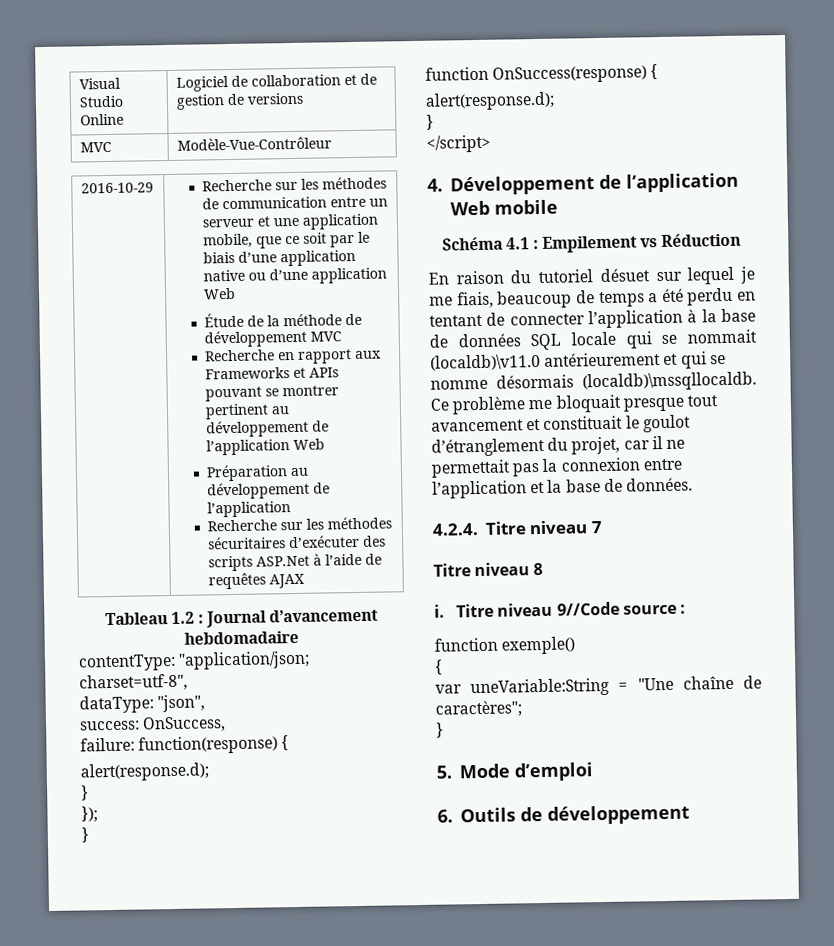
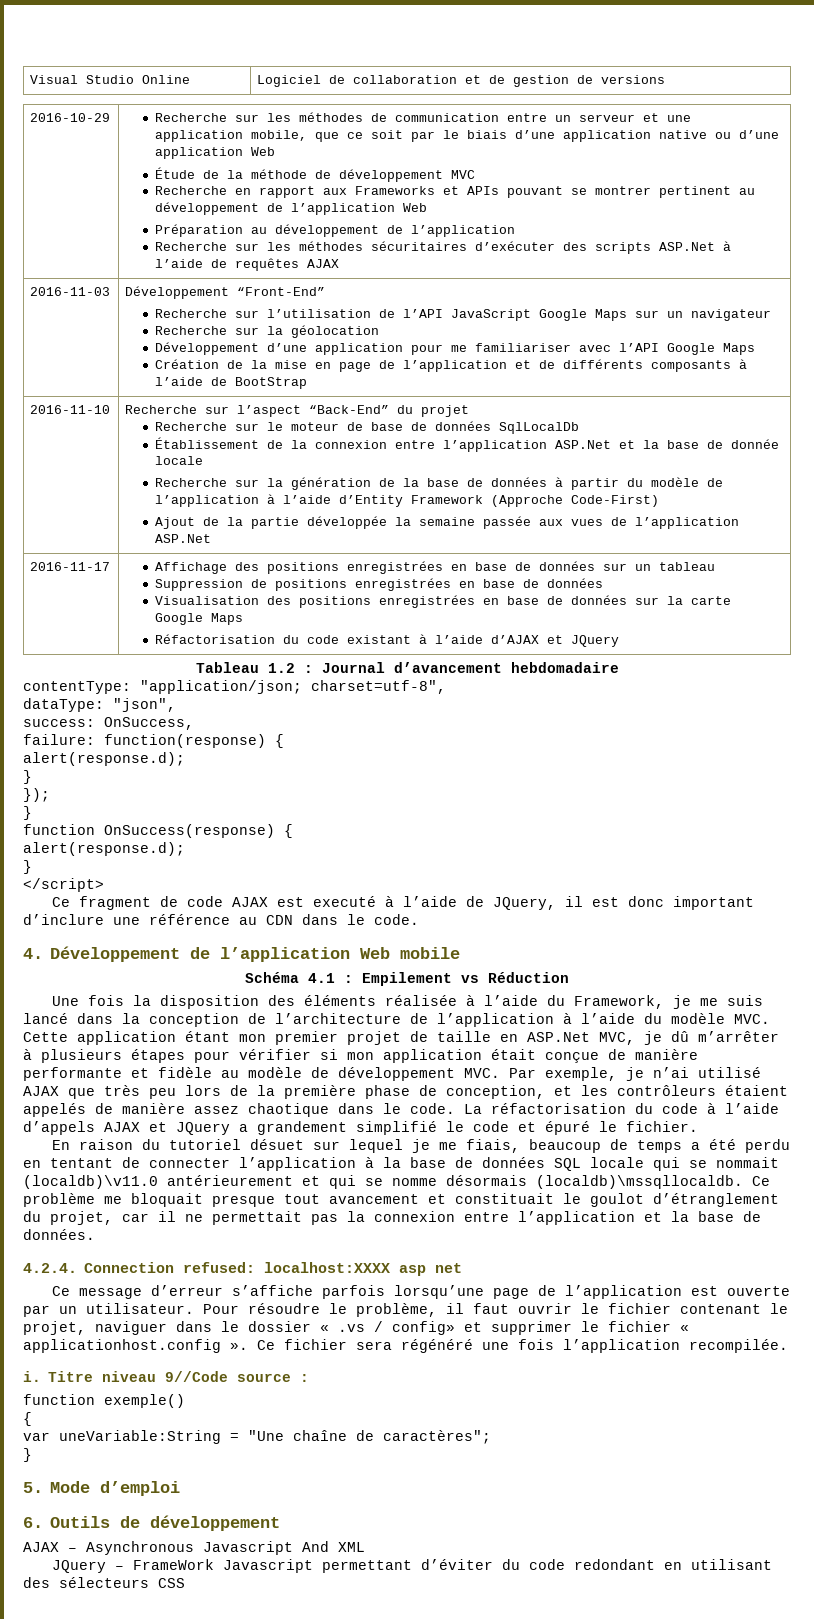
- MVC | Modèle-Vue-Contrôleur
+ 2016-11-03 | Développement “Front-End”
+ Recherche sur l’utilisation de l’API JavaScript Google Maps sur un navigateur
+ Recherche sur la géolocation
+ Développement d’une application pour me familiariser avec l’API Google Maps
+ Création de la mise en page de l’application et de différents composants à l’aide de BootStrap
+ 2016-11-10 | Recherche sur l’aspect “Back-End” du projet
+ Recherche sur le moteur de base de données SqlLocalDb
+ Établissement de la connexion entre l’application ASP.Net et la base de donnée locale
+ Recherche sur la génération de la base de données à partir du modèle de l’application à l’aide d’Entity Framework (Approche Code-First)
+ Ajout de la partie développée la semaine passée aux vues de l’application ASP.Net
+ 2016-11-17 | Affichage des positions enregistrées en base de données sur un tableau
+ Suppression de positions enregistrées en base de données
+ Visualisation des positions enregistrées en base de données sur la carte Google Maps
+ Réfactorisation du code existant à l’aide d’AJAX et JQuery
+ Ce fragment de code AJAX est executé à l’aide de JQuery, il est donc important d’inclure une référence au CDN dans le code.
+ Une fois la disposition des éléments réalisée à l’aide du Framework, je me suis lancé dans la conception de l’architecture de l’application à l’aide du modèle MVC. Cette application étant mon premier projet de taille en ASP.Net MVC, je dû m’arrêter à plusieurs étapes pour vérifier si mon application était conçue de manière performante et fidèle au modèle de développement MVC. Par exemple, je n’ai utilisé AJAX que très peu lors de la première phase de conception, et les contrôleurs étaient appelés de manière assez chaotique dans le code. La réfactorisation du code à l’aide d’appels AJAX et JQuery a grandement simplifié le code et épuré le fichier.
- 4.2.4. Titre niveau 7
- Titre niveau 8
+ 4.2.4. Connection refused: localhost:XXXX asp net
+ Ce message d’erreur s’affiche parfois lorsqu’une page de l’application est ouverte par un utilisateur. Pour résoudre le problème, il faut ouvrir le fichier contenant le projet, naviguer dans le dossier « .vs / config» et supprimer le fichier « applicationhost.config ». Ce fichier sera régénéré une fois l’application recompilée.
+ AJAX – Asynchronous Javascript And XML
+ JQuery – FrameWork Javascript permettant d’éviter du code redondant en utilisant des sélecteurs CSS

